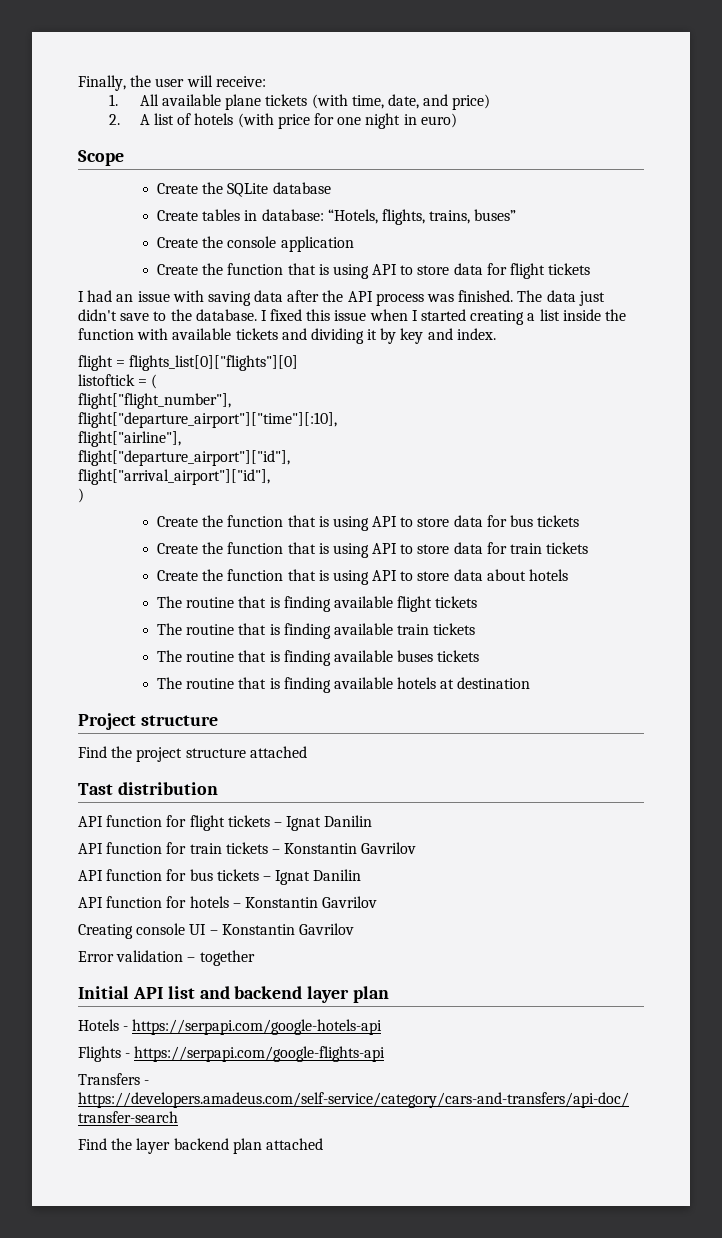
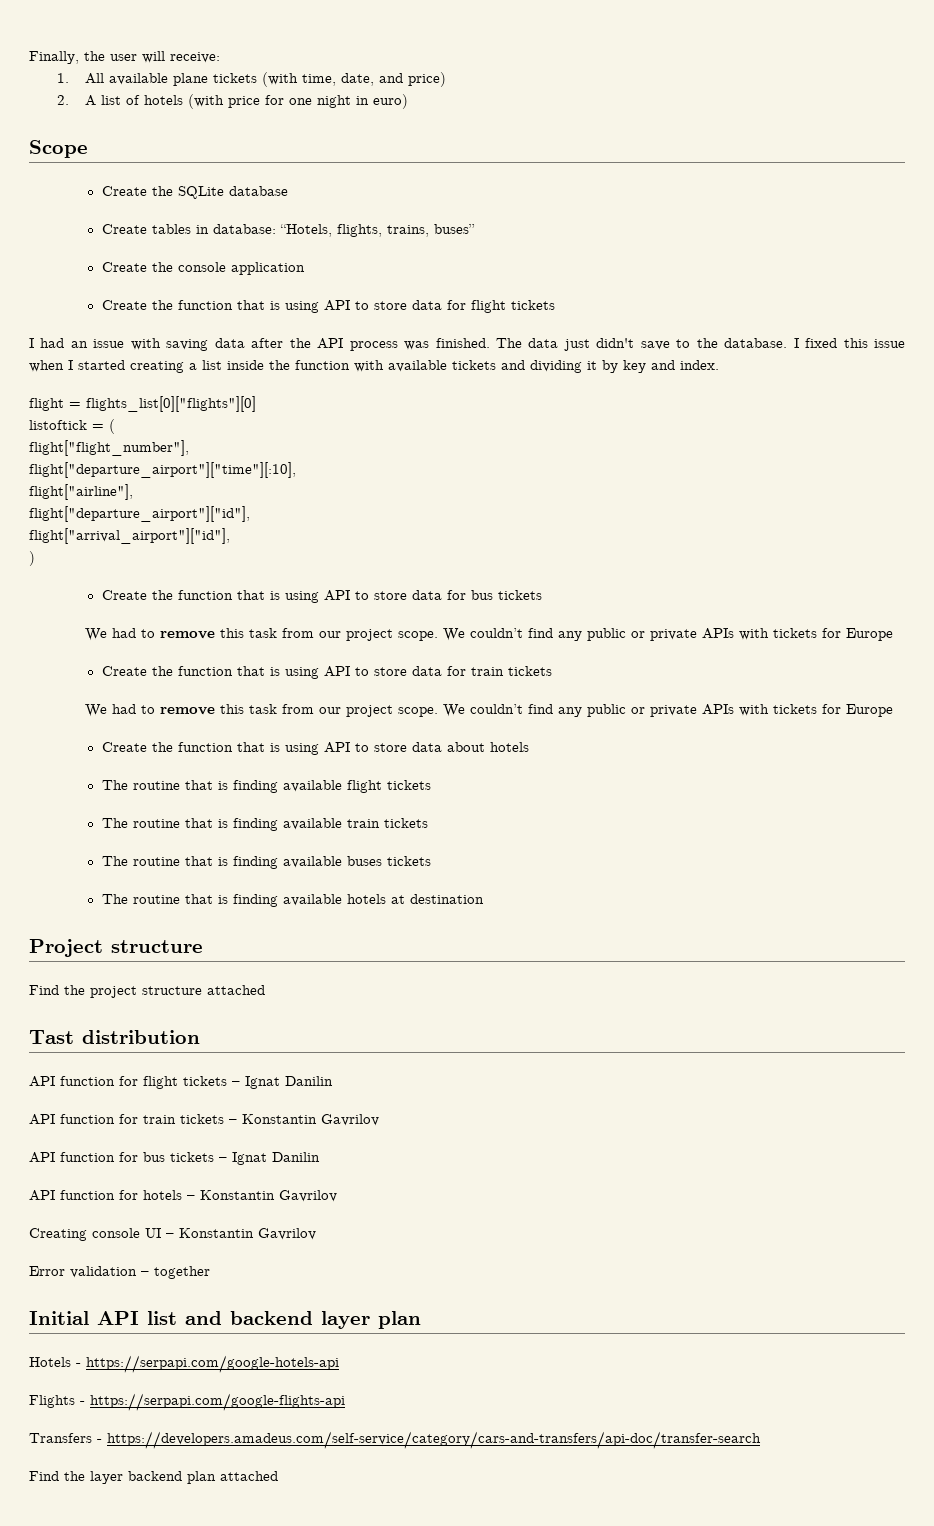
  Create the function that is using API to store data for bus tickets
+ We had to remove this task from our project scope. We couldn’t find any public or private APIs with tickets for Europe
  Create the function that is using API to store data for train tickets
+ We had to remove this task from our project scope. We couldn’t find any public or private APIs with tickets for Europe

